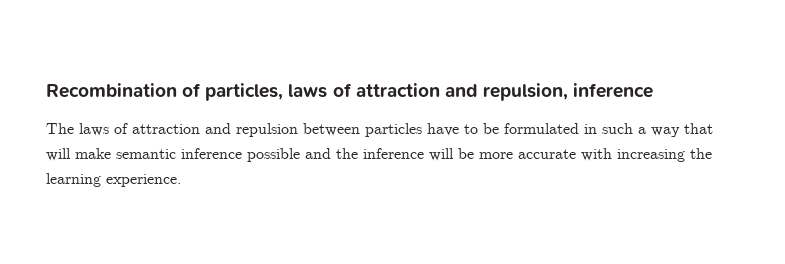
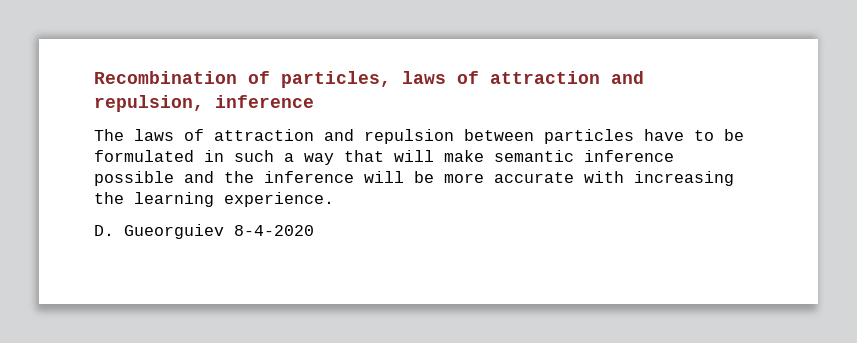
+ D. Gueorguiev 8-4-2020

